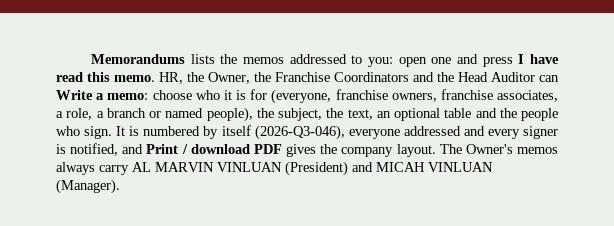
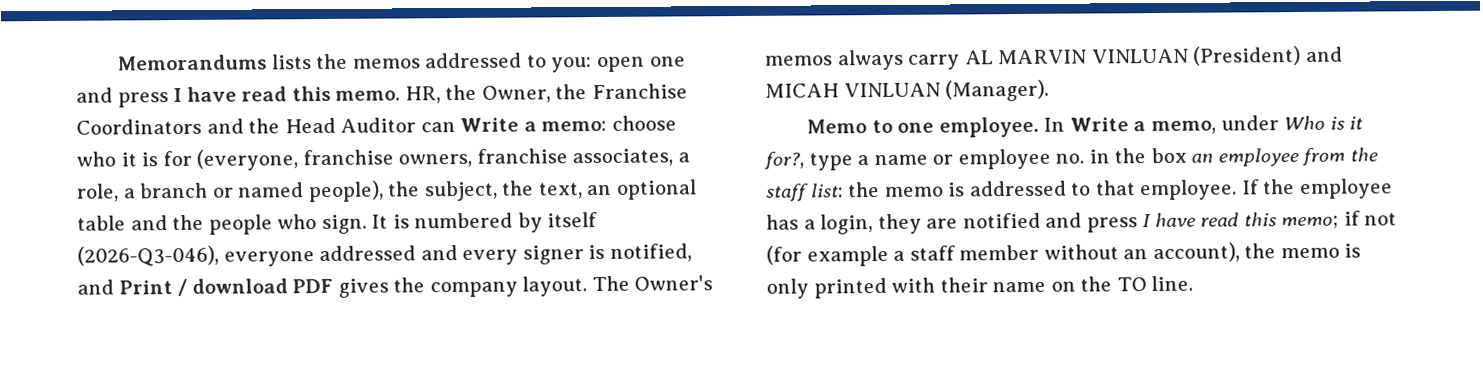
+ Memo to one employee. In Write a memo, under Who is it for?, type a name or employee no. in the box an employee from the staff list: the memo is addressed to that employee. If the employee has a login, they are notified and press I have read this memo; if not (for example a staff member without an account), the memo is only printed with their name on the TO line.

